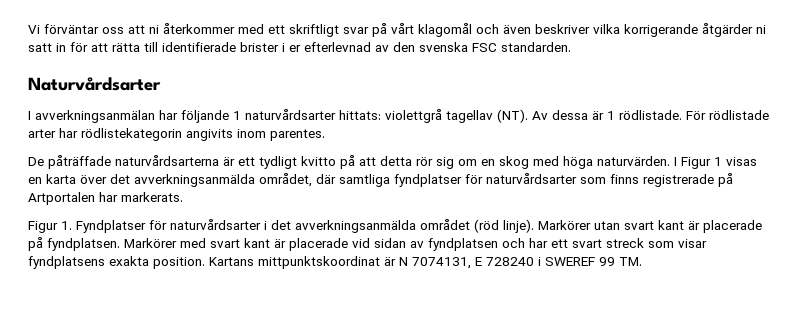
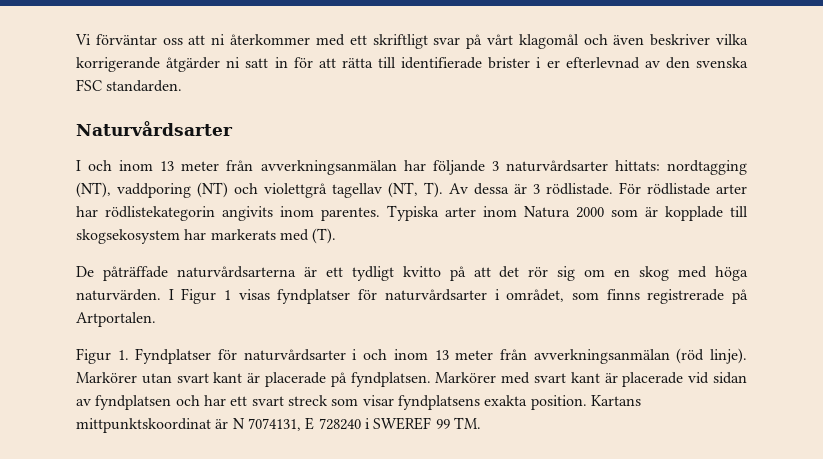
- I avverkningsanmälan har följande 1 naturvårdsarter hittats: violettgrå tagellav (NT). Av dessa är 1 rödlistade.
+ I och inom 13 meter från avverkningsanmälan har följande 3 naturvårdsarter hittats: nordtagging (NT), vaddporing (NT) och violettgrå tagellav (NT, T). Av dessa är 3 rödlistade.
+ Typiska arter inom Natura 2000 som är kopplade till skogsekosystem har markerats med (T).
- De påträffade naturvårdsarterna är ett tydligt kvitto på att detta rör sig om en skog med höga naturvärden.
+ De påträffade naturvårdsarterna är ett tydligt kvitto på att det rör sig om en skog med höga naturvärden.
- I Figur 1 visas en karta över det avverkningsanmälda området, där samtliga fyndplatser för naturvårdsarter som finns registrerade på Artportalen har markerats.
+ I Figur 1 visas fyndplatser för naturvårdsarter i området, som finns registrerade på Artportalen.
- Figur 1. Fyndplatser för naturvårdsarter i det avverkningsanmälda området (röd linje).
+ Figur 1. Fyndplatser för naturvårdsarter i och inom 13 meter från avverkningsanmälan (röd linje).

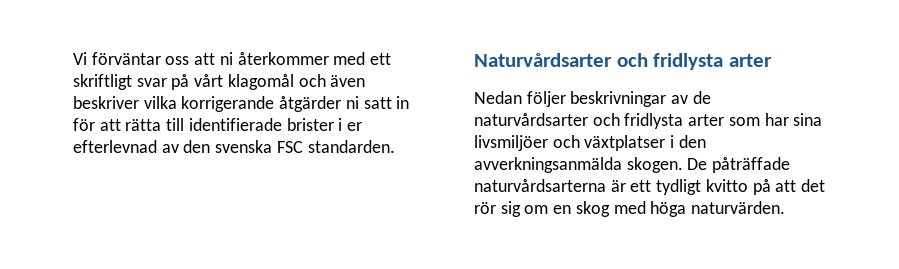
- Naturvårdsarter
- I och inom 13 meter från avverkningsanmälan har följande 3 naturvårdsarter hittats: nordtagging (NT), vaddporing (NT) och violettgrå tagellav (NT, T). Av dessa är 3 rödlistade. För rödlistade arter har rödlistekategorin angivits inom parentes. Typiska arter inom Natura 2000 som är kopplade till skogsekosystem har markerats med (T).
- De påträffade naturvårdsarterna är ett tydligt kvitto på att det rör sig om en skog med höga naturvärden. I Figur 1 visas fyndplatser för naturvårdsarter i området, som finns registrerade på Artportalen.
- Figur 1. Fyndplatser för naturvårdsarter i och inom 13 meter från avverkningsanmälan (röd linje). Markörer utan svart kant är placerade på fyndplatsen. Markörer med svart kant är placerade vid sidan av fyndplatsen och har ett svart streck som visar fyndplatsens exakta position. Kartans mittpunktskoordinat är N 7074131, E 728240 i SWEREF 99 TM.
+ Naturvårdsarter och fridlysta arter
+ Nedan följer beskrivningar av de naturvårdsarter och fridlysta arter som har sina livsmiljöer och växtplatser i den avverkningsanmälda skogen. De påträffade naturvårdsarterna är ett tydligt kvitto på att det rör sig om en skog med höga naturvärden.

